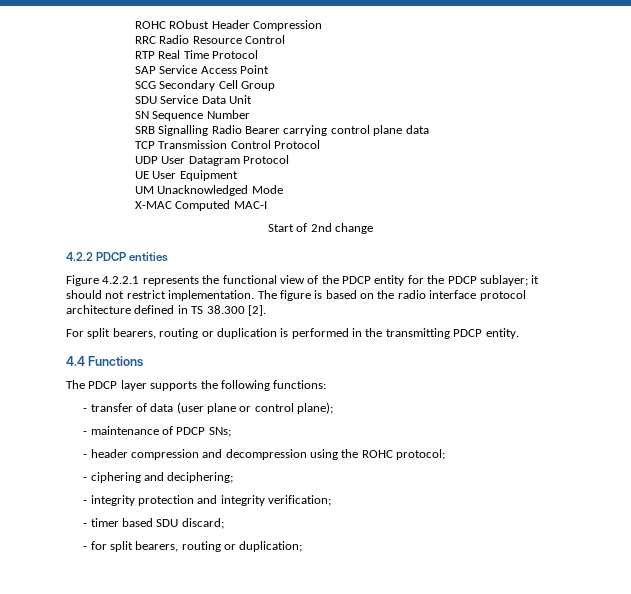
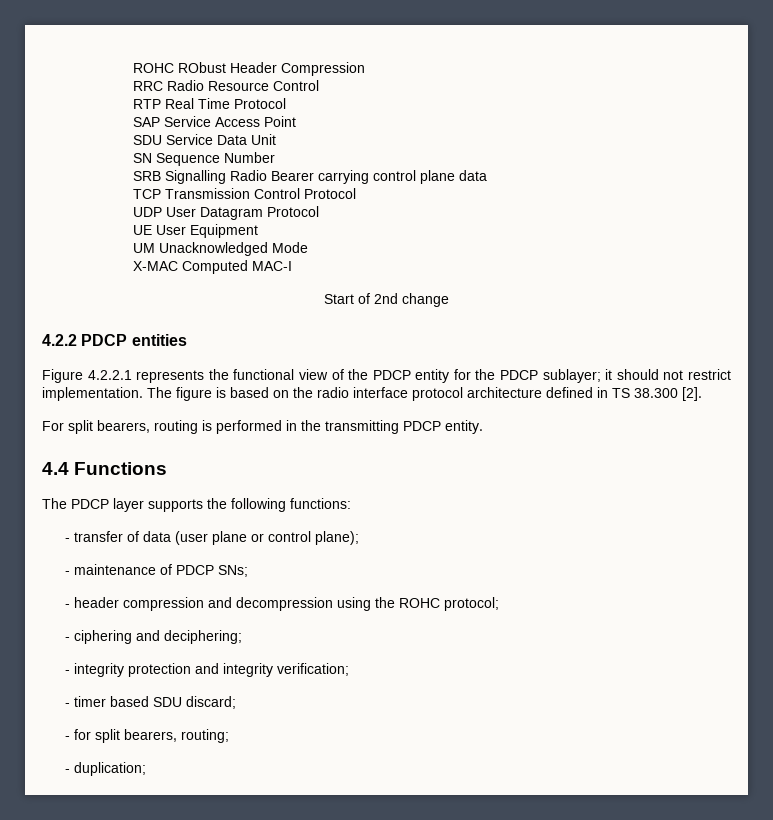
- SCG Secondary Cell Group
- For split bearers, routing or duplication is performed in the transmitting PDCP entity.
+ For split bearers, routing is performed in the transmitting PDCP entity.
- - for split bearers, routing or duplication;
+ - for split bearers, routing;
+ - duplication;

